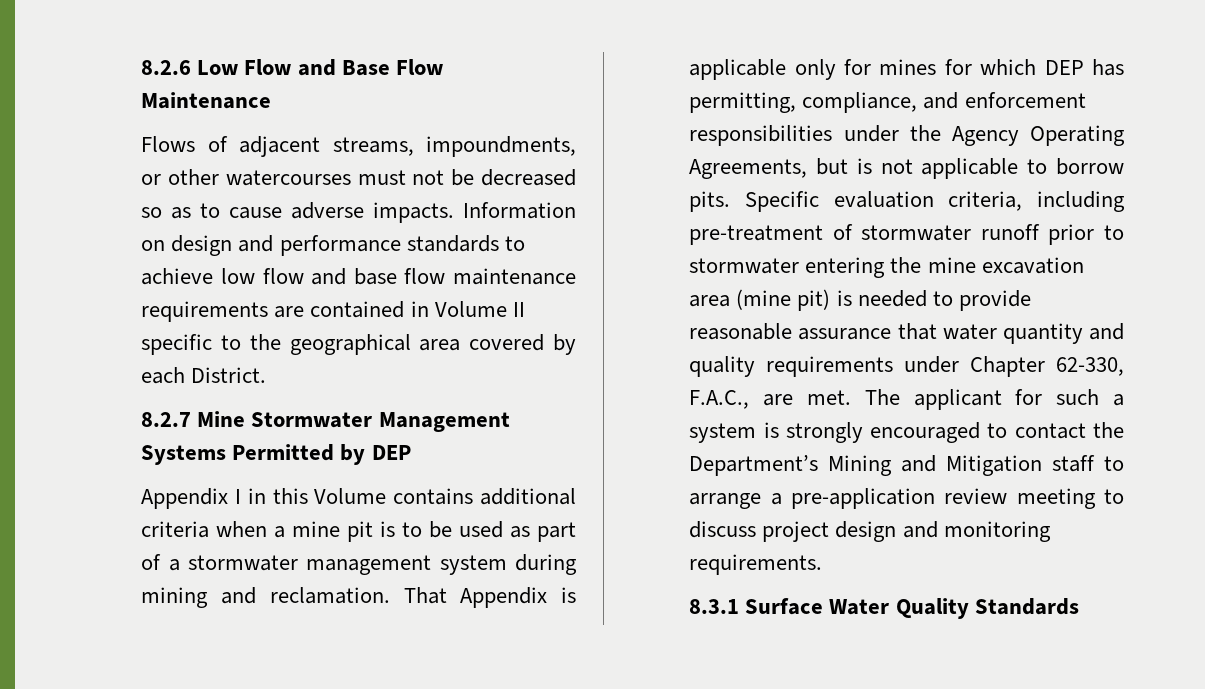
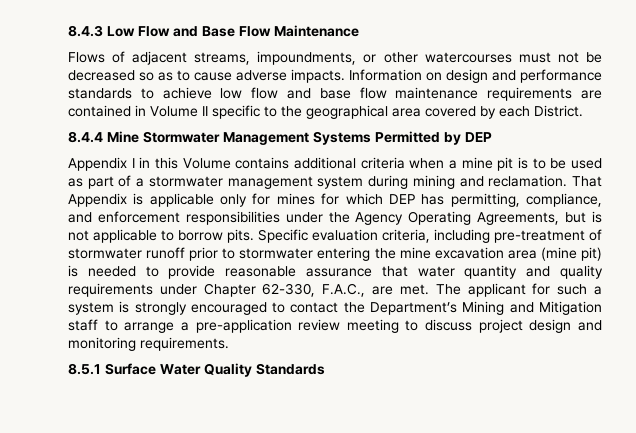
- 8.2.6 Low Flow and Base Flow Maintenance
+ 8.4.3 Low Flow and Base Flow Maintenance
- 8.2.7 Mine Stormwater Management Systems Permitted by DEP
+ 8.4.4 Mine Stormwater Management Systems Permitted by DEP
- 8.3.1 Surface Water Quality Standards
+ 8.5.1 Surface Water Quality Standards

